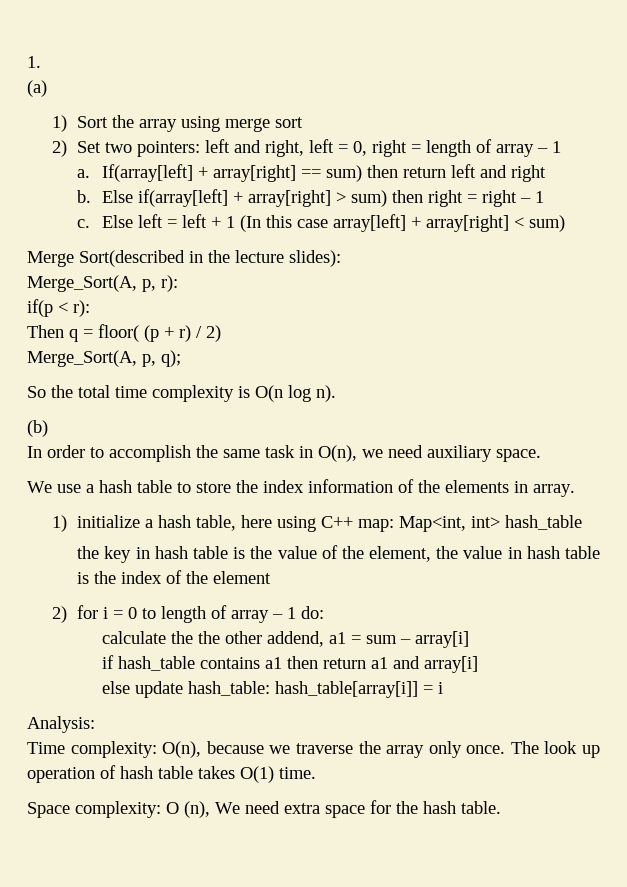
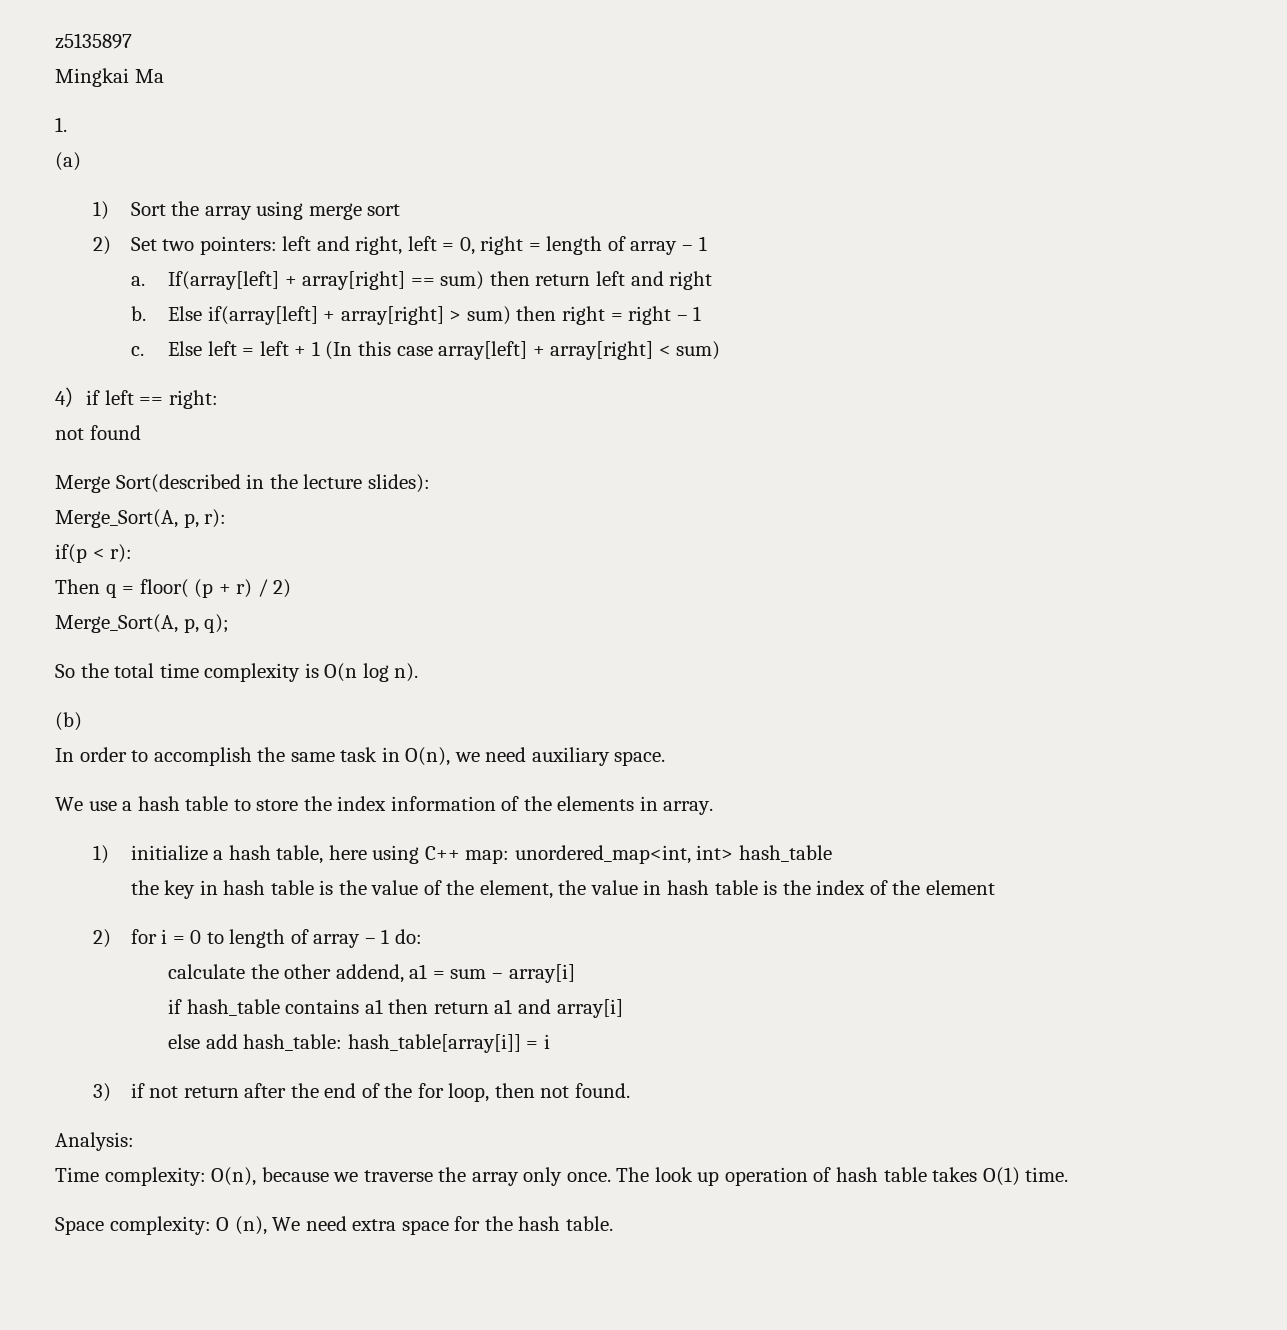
+ z5135897
+ Mingkai Ma
+ 4）if left == right:
+ not found
- 1) initialize a hash table, here using C++ map: Map<int, int> hash_table
+ 1) initialize a hash table, here using C++ map: unordered_map<int, int> hash_table
- calculate the the other addend, a1 = sum – array[i]
+ calculate the other addend, a1 = sum – array[i]
- else update hash_table: hash_table[array[i]] = i
+ else add hash_table: hash_table[array[i]] = i
+ 3) if not return after the end of the for loop, then not found.

